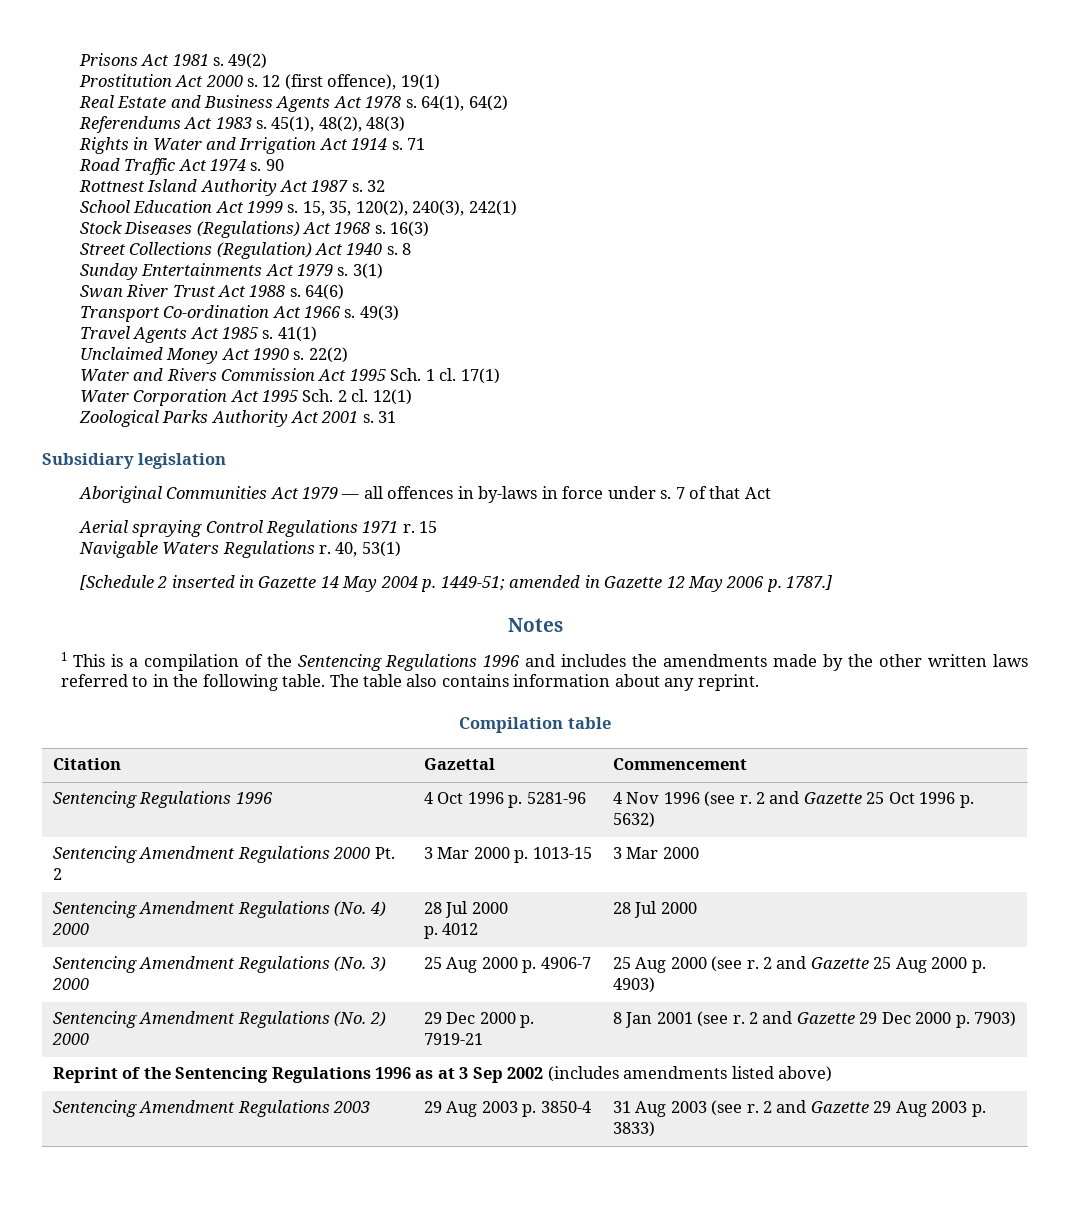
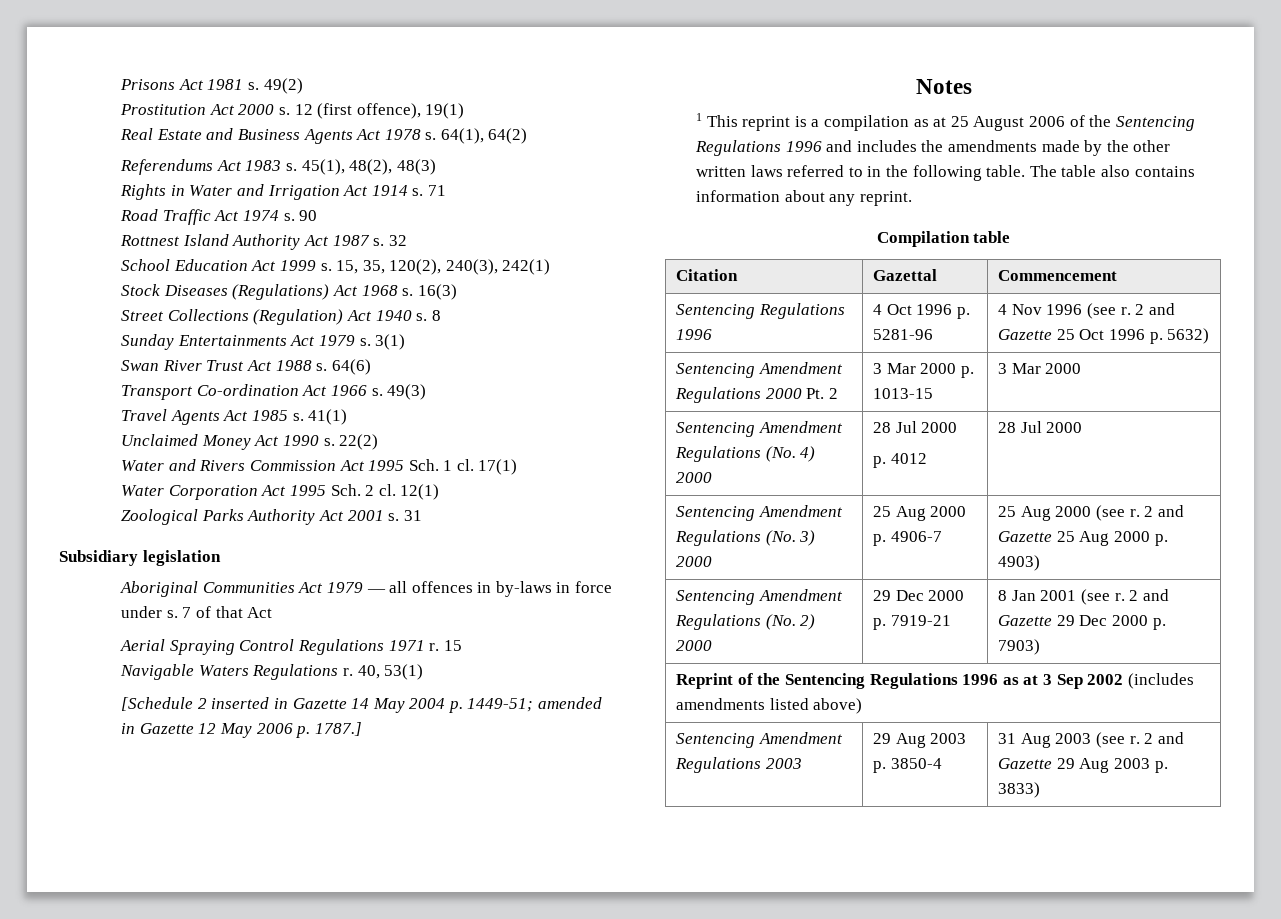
- Aerial spraying Control Regulations 1971 r.
+ Aerial Spraying Control Regulations 1971 r.
- 1 This is a compilation of the Sentencing Regulations 1996 and includes the amendments made by the other written laws referred to in the following table.
+ 1 This reprint is a compilation as at 25 August 2006 of the Sentencing Regulations 1996 and includes the amendments made by the other written laws referred to in the following table.

